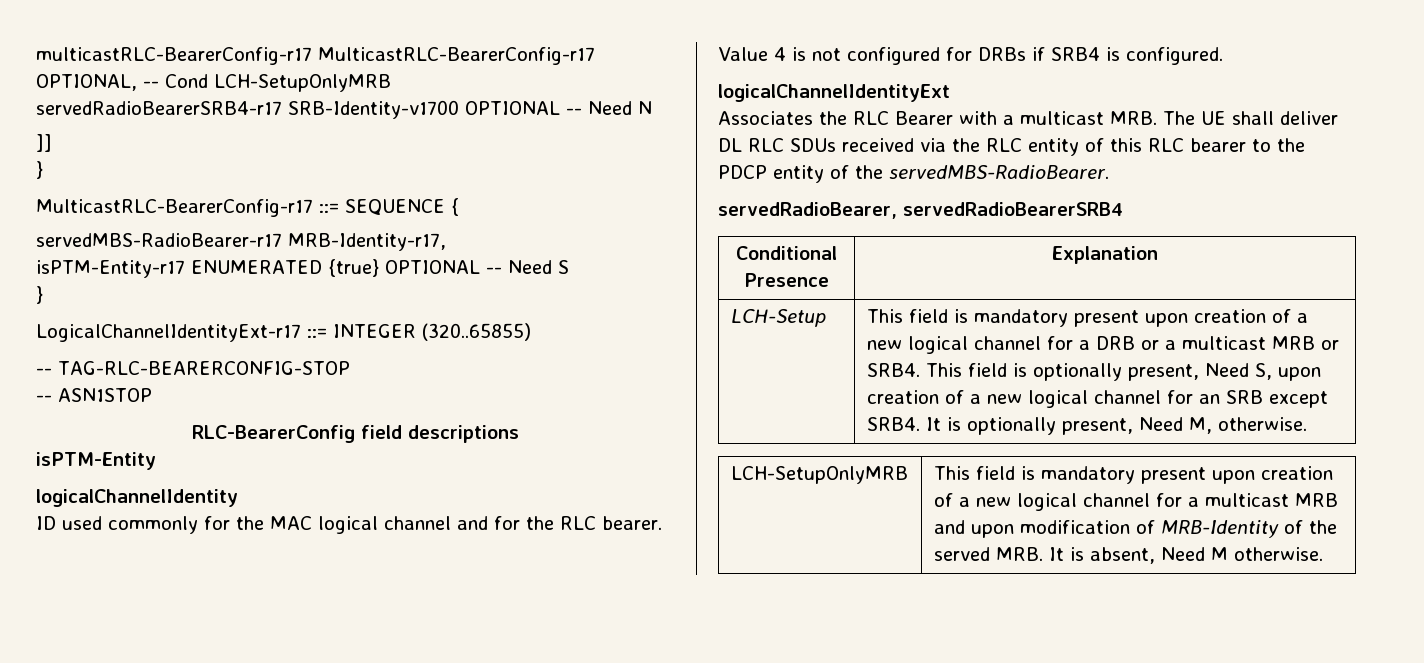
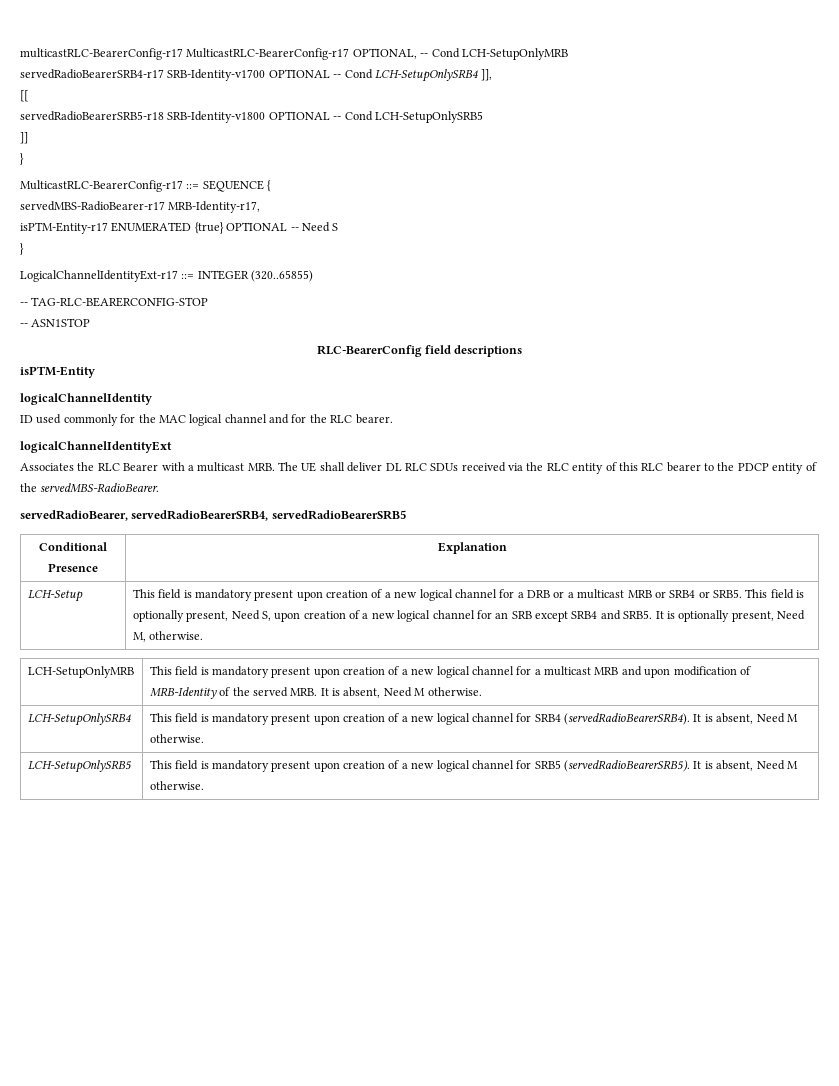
- servedRadioBearerSRB4-r17 SRB-Identity-v1700 OPTIONAL -- Need N
+ servedRadioBearerSRB4-r17 SRB-Identity-v1700 OPTIONAL -- Cond LCH-SetupOnlySRB4 ]],
+ [[
+ servedRadioBearerSRB5-r18 SRB-Identity-v1800 OPTIONAL -- Cond LCH-SetupOnlySRB5
- Value 4 is not configured for DRBs if SRB4 is configured.
- servedRadioBearer, servedRadioBearerSRB4
+ servedRadioBearer, servedRadioBearerSRB4, servedRadioBearerSRB5
- This field is mandatory present upon creation of a new logical channel for a DRB or a multicast MRB or SRB4.
+ This field is mandatory present upon creation of a new logical channel for a DRB or a multicast MRB or SRB4 or SRB5.
- This field is optionally present, Need S, upon creation of a new logical channel for an SRB except SRB4.
+ This field is optionally present, Need S, upon creation of a new logical channel for an SRB except SRB4 and SRB5.
+ LCH-SetupOnlySRB4 | This field is mandatory present upon creation of a new logical channel for SRB4 (servedRadioBearerSRB4). It is absent, Need M otherwise.
+ LCH-SetupOnlySRB5 | This field is mandatory present upon creation of a new logical channel for SRB5 (servedRadioBearerSRB5). It is absent, Need M otherwise.

